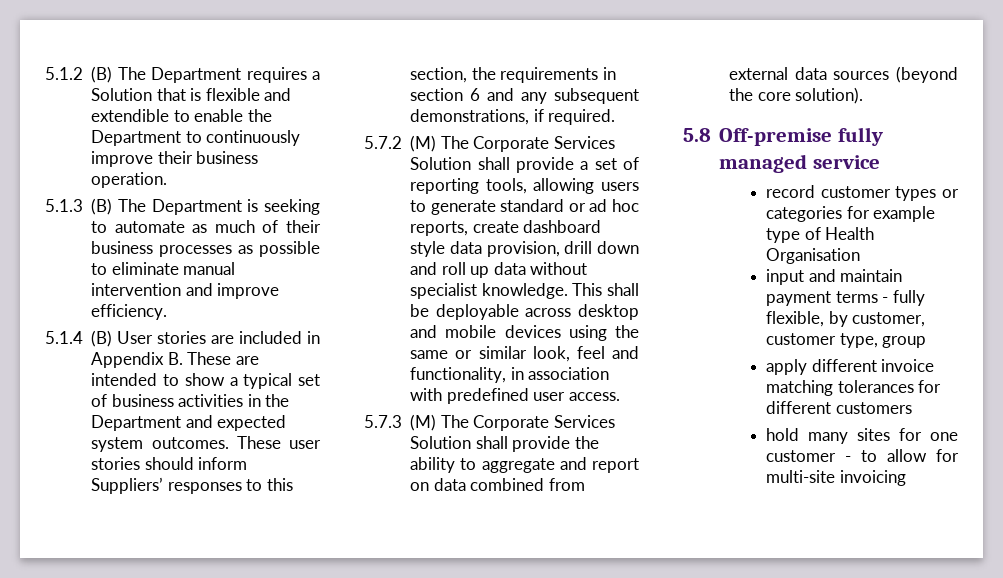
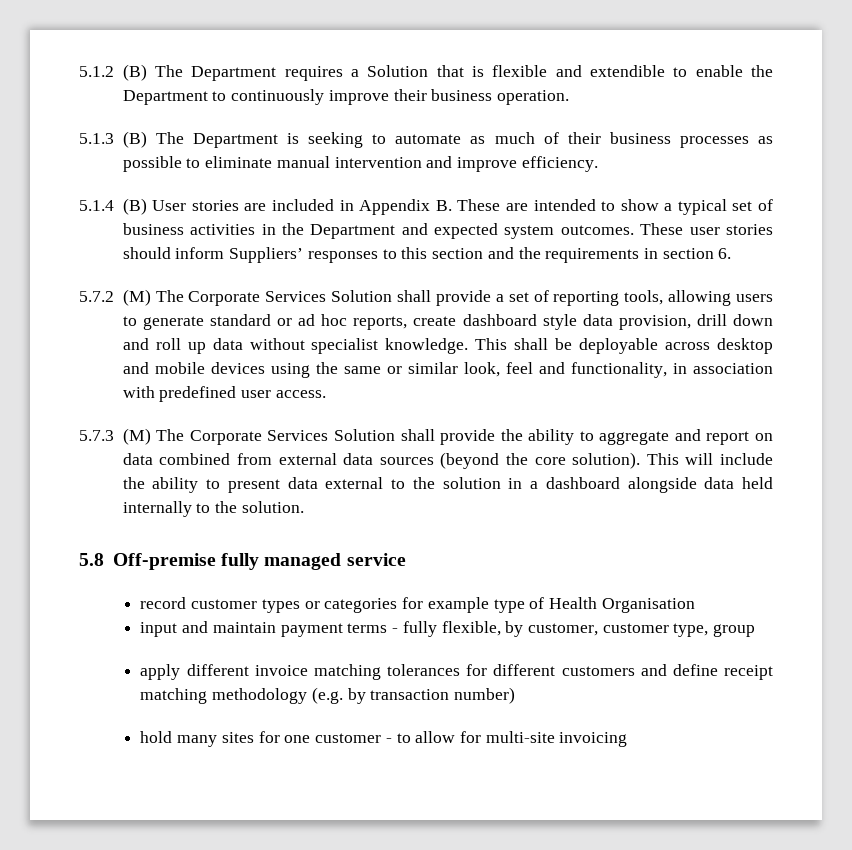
- These user stories should inform Suppliers’ responses to this section, the requirements in section 6 and any subsequent demonstrations, if required.
+ These user stories should inform Suppliers’ responses to this section and the requirements in section 6.
+ This will include the ability to present data external to the solution in a dashboard alongside data held internally to the solution.
- apply different invoice matching tolerances for different customers
+ apply different invoice matching tolerances for different customers and define receipt matching methodology (e.g. by transaction number)

